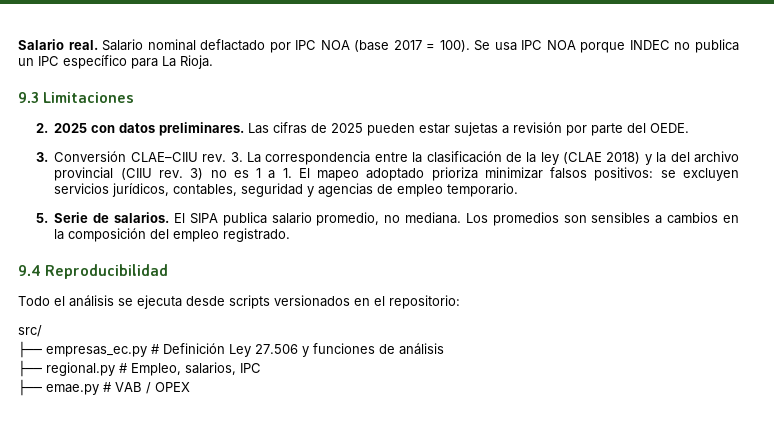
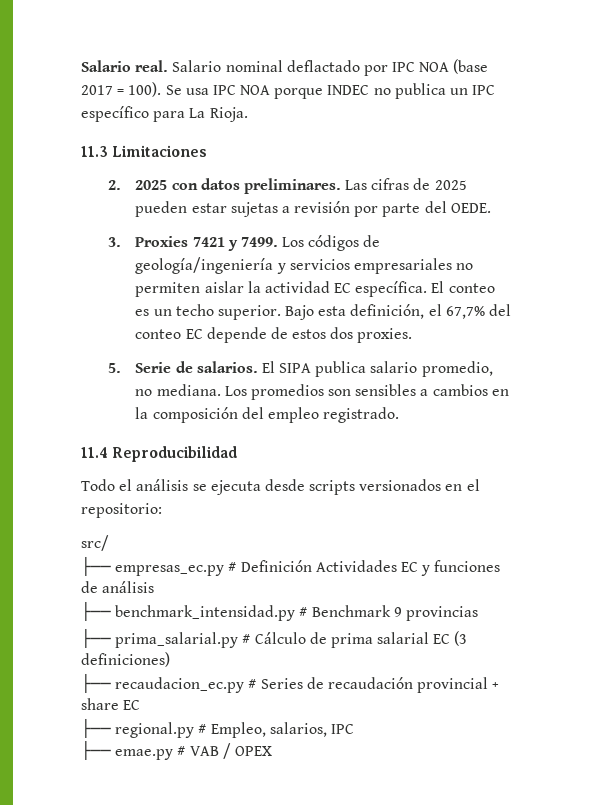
- 9.3 Limitaciones
+ 11.3 Limitaciones
- 3. Conversión CLAE–CIIU rev. 3. La correspondencia entre la clasificación de la ley (CLAE 2018) y la del archivo provincial (CIIU rev. 3) no es 1 a 1. El mapeo adoptado prioriza minimizar falsos positivos: se excluyen servicios jurídicos, contables, seguridad y agencias de empleo temporario.
+ 3. Proxies 7421 y 7499. Los códigos de geología/ingeniería y servicios empresariales no permiten aislar la actividad EC específica. El conteo es un techo superior. Bajo esta definición, el 67,7% del conteo EC depende de estos dos proxies.
- 9.4 Reproducibilidad
+ 11.4 Reproducibilidad
- ├── empresas_ec.py # Definición Ley 27.506 y funciones de análisis
+ ├── empresas_ec.py # Definición Actividades EC y funciones de análisis
+ ├── benchmark_intensidad.py # Benchmark 9 provincias
+ ├── prima_salarial.py # Cálculo de prima salarial EC (3 definiciones)
+ ├── recaudacion_ec.py # Series de recaudación provincial + share EC

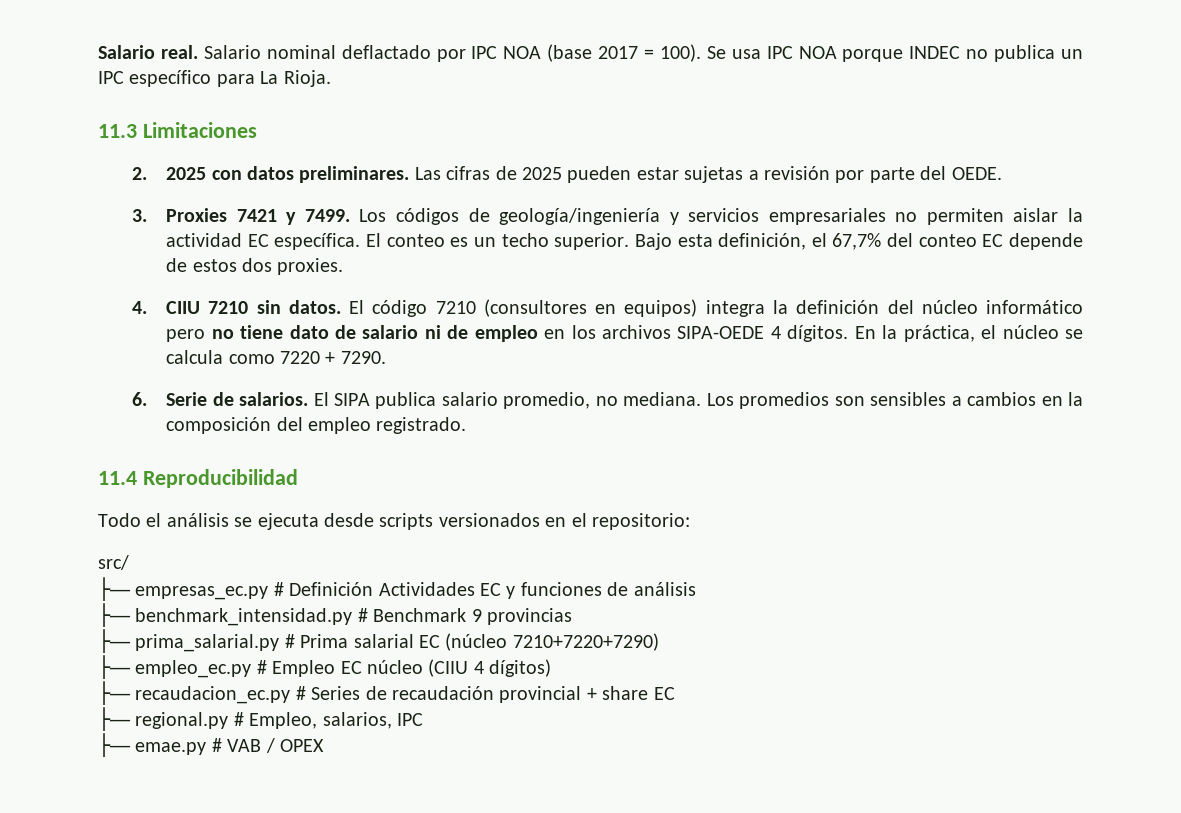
- 5. Serie de salarios.
+ 4. CIIU 7210 sin datos. El código 7210 (consultores en equipos) integra la definición del núcleo informático pero no tiene dato de salario ni de empleo en los archivos SIPA-OEDE 4 dígitos. En la práctica, el núcleo se calcula como 7220 + 7290.
+ 6. Serie de salarios.
- ├── prima_salarial.py # Cálculo de prima salarial EC (3 definiciones)
+ ├── prima_salarial.py # Prima salarial EC (núcleo 7210+7220+7290)
+ ├── empleo_ec.py # Empleo EC núcleo (CIIU 4 dígitos)

